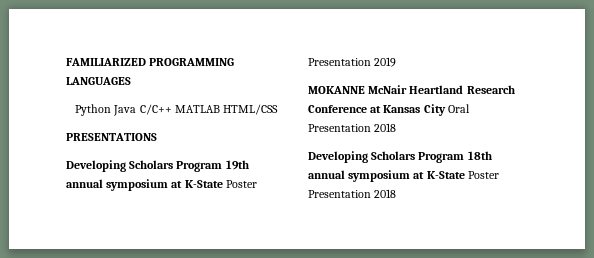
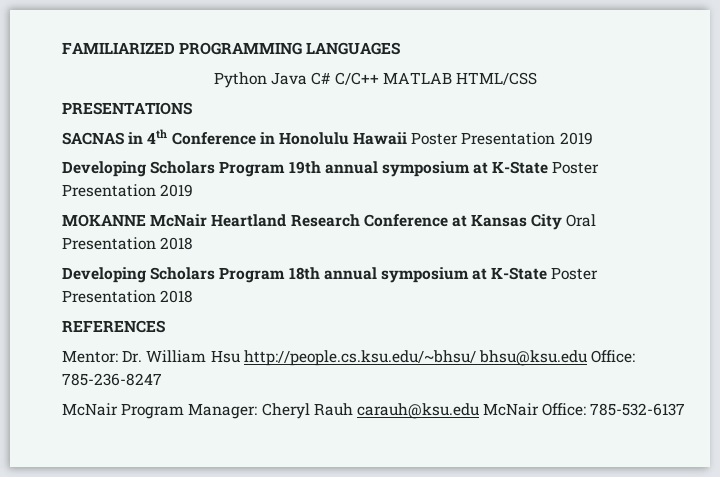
- Python Java C/C++ MATLAB HTML/CSS
+ Python Java C# C/C++ MATLAB HTML/CSS
+ SACNAS in 4th Conference in Honolulu Hawaii Poster Presentation 2019
+ REFERENCES
+ Mentor: Dr. William Hsu http://people.cs.ksu.edu/~bhsu/ bhsu@ksu.edu Office: 785-236-8247
+ McNair Program Manager: Cheryl Rauh carauh@ksu.edu McNair Office: 785-532-6137

